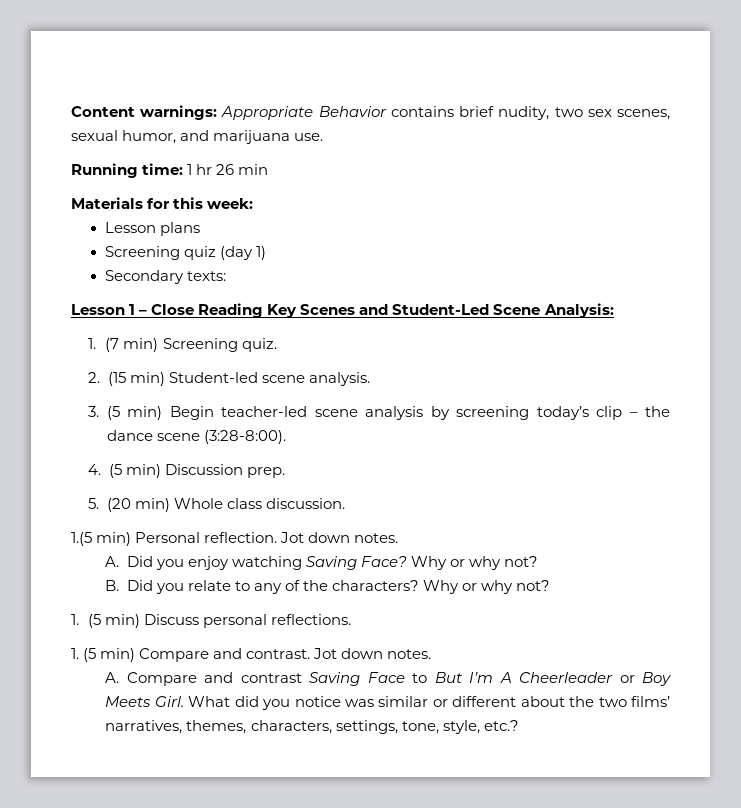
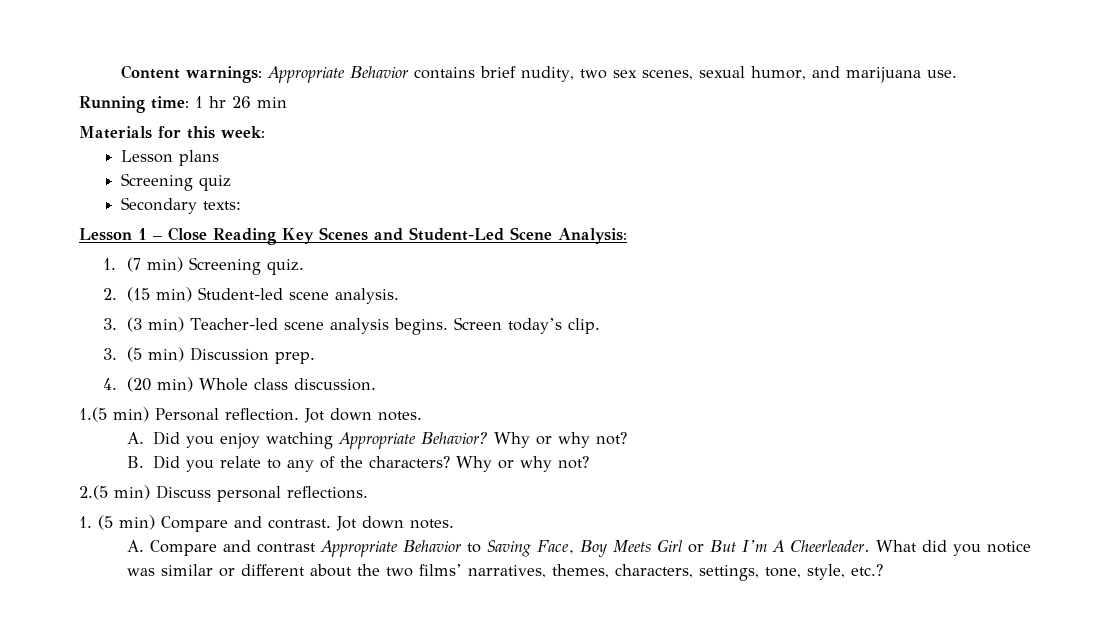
- Screening quiz (day 1)
+ Screening quiz
- 3. (5 min) Begin teacher-led scene analysis by screening today’s clip – the dance scene (3:28-8:00).
- 4. (5 min) Discussion prep.
+ 3. (3 min) Teacher-led scene analysis begins. Screen today’s clip.
+ 3. (5 min) Discussion prep.
- 5. (20 min) Whole class discussion.
+ 4. (20 min) Whole class discussion.
- A. Did you enjoy watching Saving Face?
+ A. Did you enjoy watching Appropriate Behavior?
- 1. (5 min) Discuss personal reflections.
+ 2.(5 min) Discuss personal reflections.
- A. Compare and contrast Saving Face to But I’m A Cheerleader or Boy Meets Girl.
+ A. Compare and contrast Appropriate Behavior to Saving Face, Boy Meets Girl or But I’m A Cheerleader.

